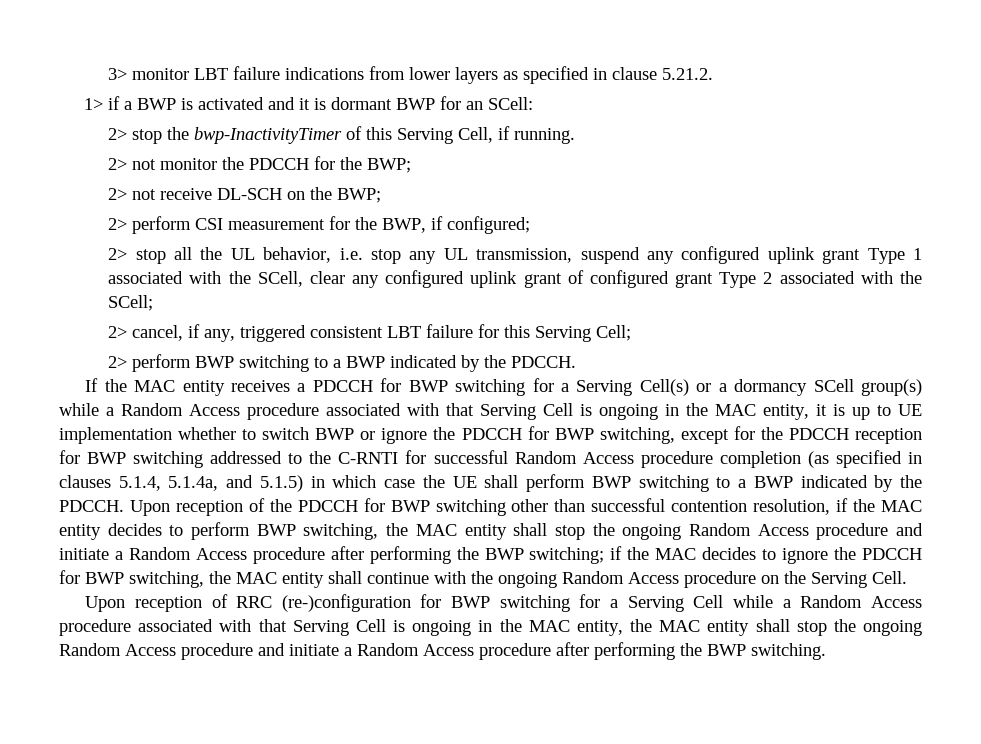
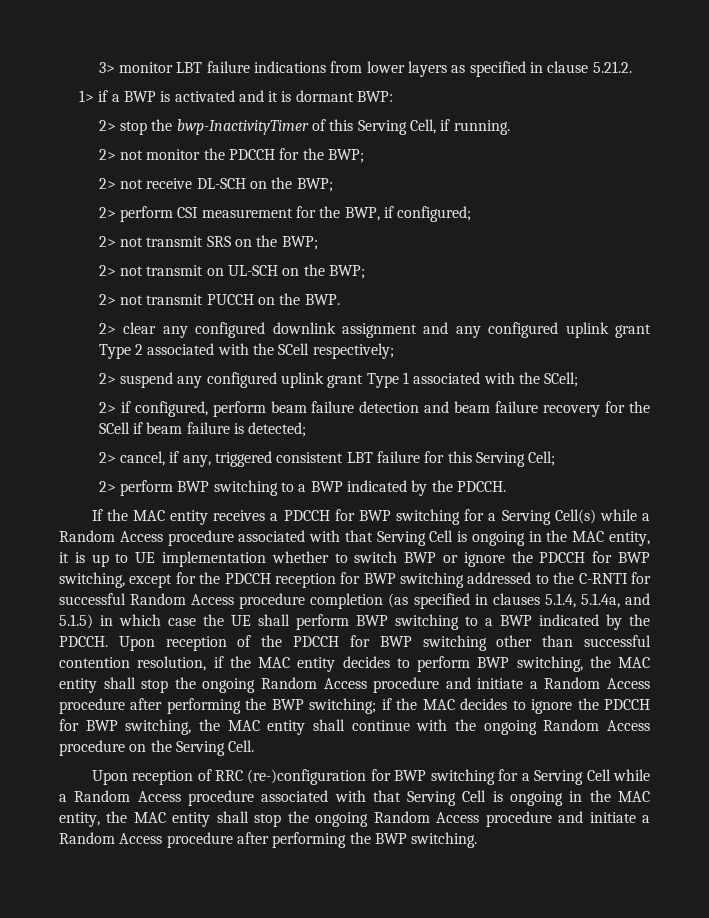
- 1> if a BWP is activated and it is dormant BWP for an SCell:
+ 1> if a BWP is activated and it is dormant BWP:
- 2> stop all the UL behavior, i.e. stop any UL transmission, suspend any configured uplink grant Type 1 associated with the SCell, clear any configured uplink grant of configured grant Type 2 associated with the SCell;
+ 2> not transmit SRS on the BWP;
+ 2> not transmit on UL-SCH on the BWP;
+ 2> not transmit PUCCH on the BWP.
+ 2> clear any configured downlink assignment and any configured uplink grant Type 2 associated with the SCell respectively;
+ 2> suspend any configured uplink grant Type 1 associated with the SCell;
+ 2> if configured, perform beam failure detection and beam failure recovery for the SCell if beam failure is detected;
- If the MAC entity receives a PDCCH for BWP switching for a Serving Cell(s) or a dormancy SCell group(s) while a Random Access procedure associated with that Serving Cell is ongoing in the MAC entity, it is up to UE implementation whether to switch BWP or ignore the PDCCH for BWP switching, except for the PDCCH reception for BWP switching addressed to the C-RNTI for successful Random Access procedure completion (as specified in clauses 5.1.4, 5.1.4a, and 5.1.5) in which case the UE shall perform BWP switching to a BWP indicated by the PDCCH.
+ If the MAC entity receives a PDCCH for BWP switching for a Serving Cell(s) while a Random Access procedure associated with that Serving Cell is ongoing in the MAC entity, it is up to UE implementation whether to switch BWP or ignore the PDCCH for BWP switching, except for the PDCCH reception for BWP switching addressed to the C-RNTI for successful Random Access procedure completion (as specified in clauses 5.1.4, 5.1.4a, and 5.1.5) in which case the UE shall perform BWP switching to a BWP indicated by the PDCCH.

